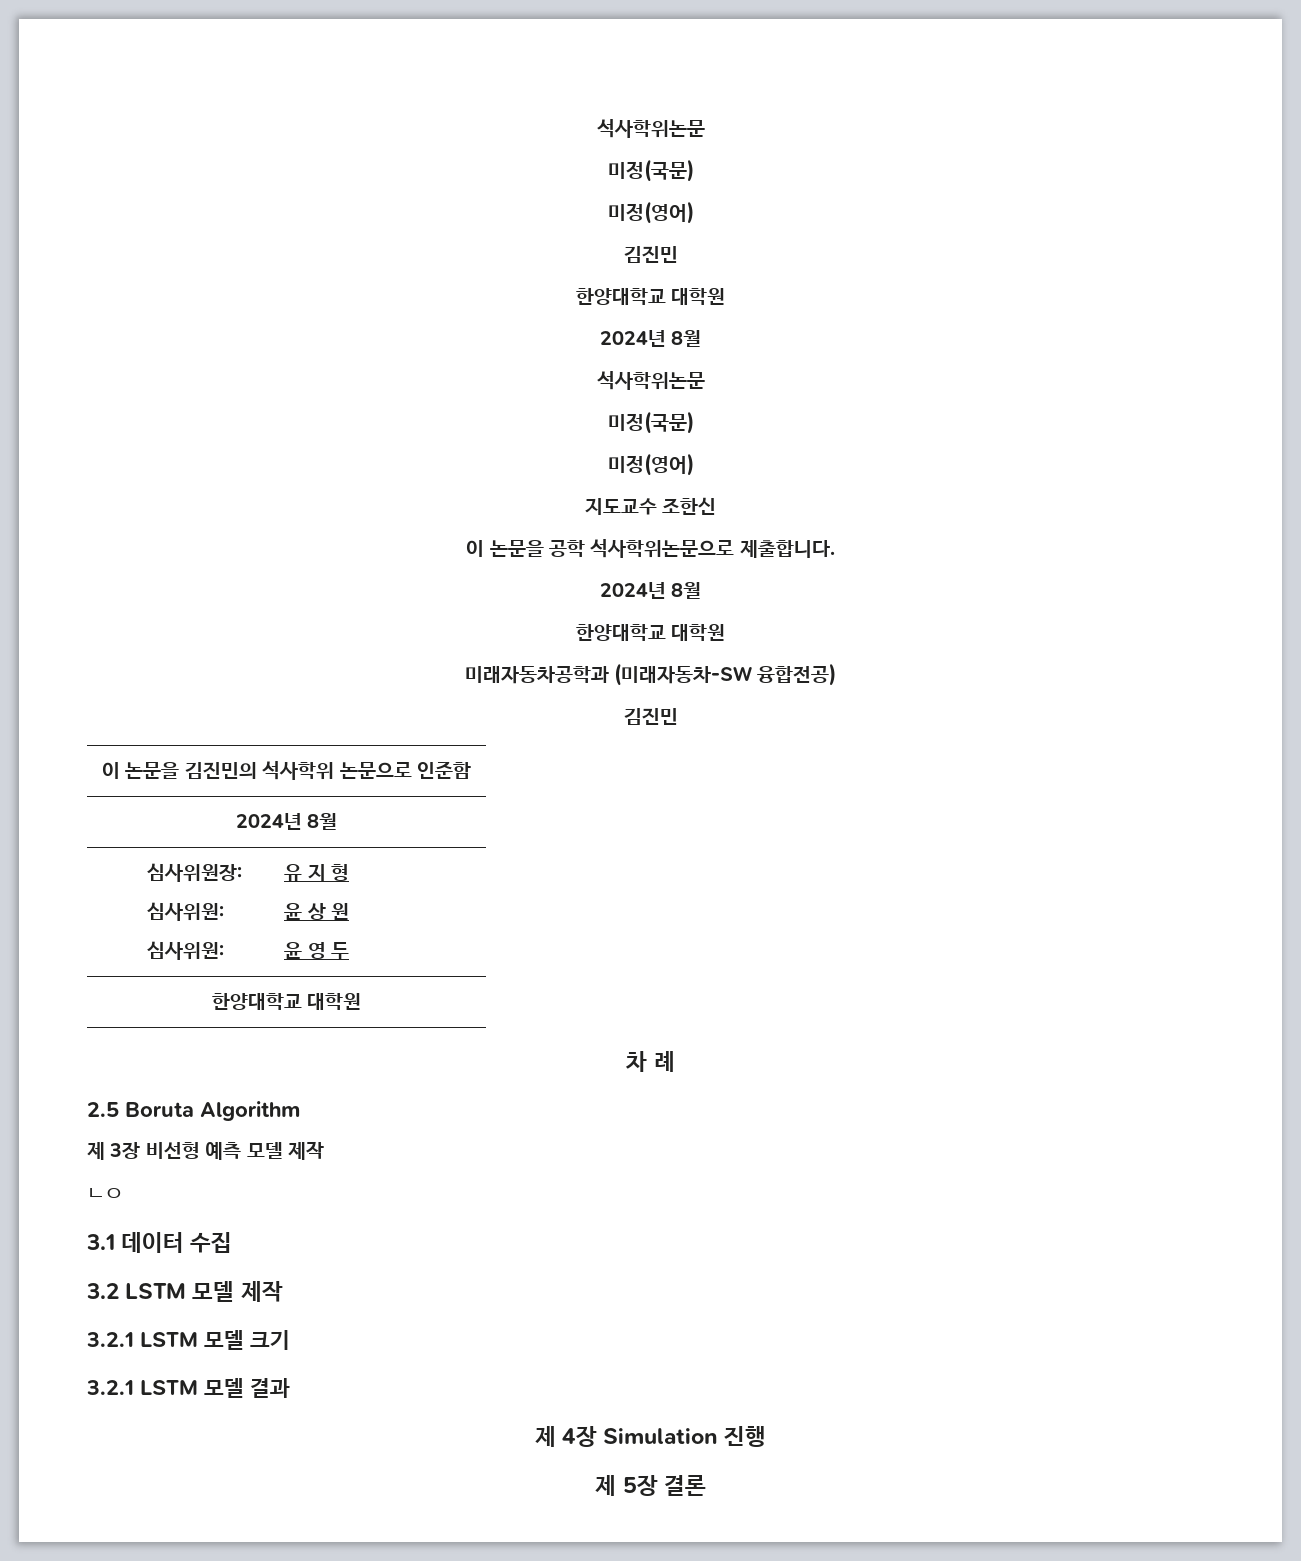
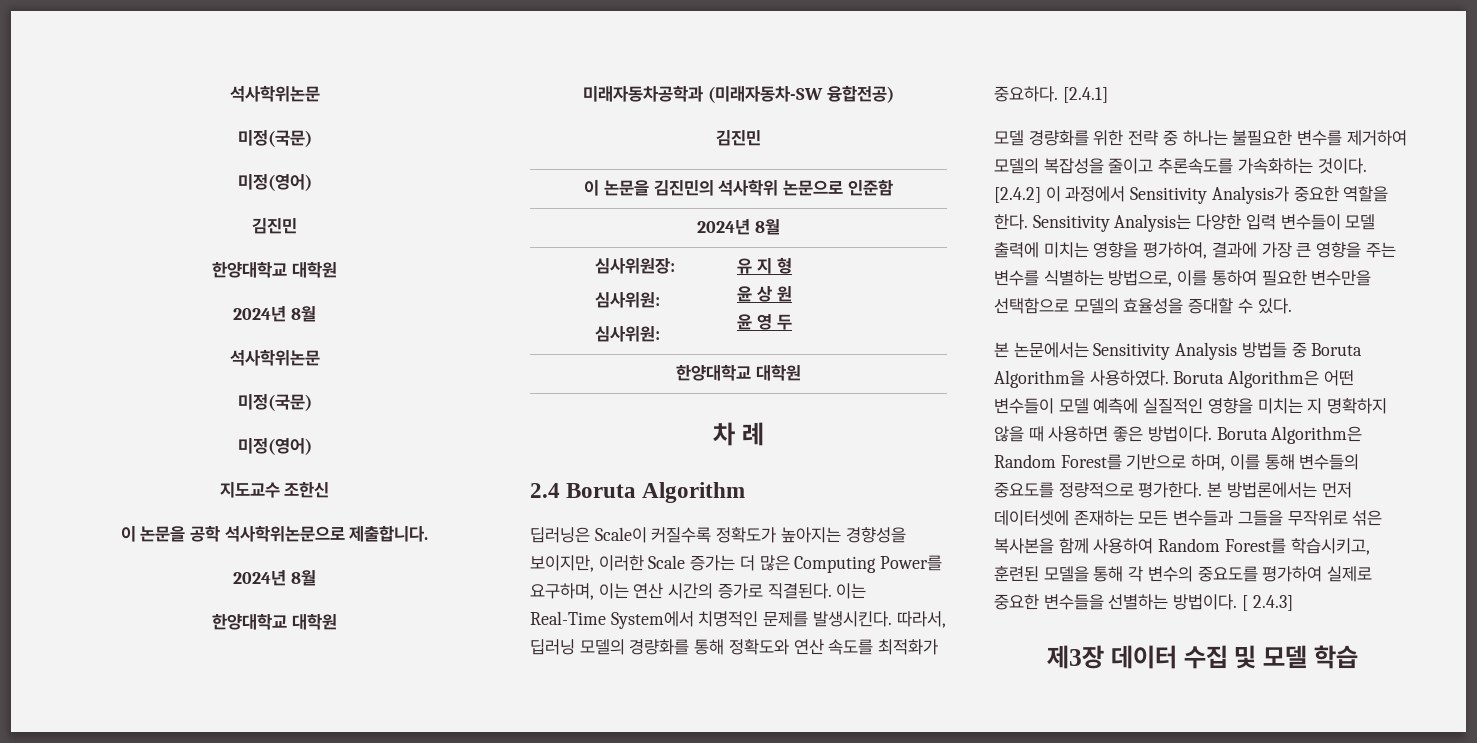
- 2.5 Boruta Algorithm
+ 2.4 Boruta Algorithm
- 제 3장 비선형 예측 모델 제작
- ㄴㅇ
- 3.1 데이터 수집
- 3.2 LSTM 모델 제작
- 3.2.1 LSTM 모델 크기
- 3.2.1 LSTM 모델 결과
- 제 4장 Simulation 진행
- 제 5장 결론
+ 딥러닝은 Scale이 커질수록 정확도가 높아지는 경향성을 보이지만, 이러한 Scale 증가는 더 많은 Computing Power를 요구하며, 이는 연산 시간의 증가로 직결된다. 이는 Real-Time System에서 치명적인 문제를 발생시킨다. 따라서, 딥러닝 모델의 경량화를 통해 정확도와 연산 속도를 최적화가 중요하다. [2.4.1]
+ 모델 경량화를 위한 전략 중 하나는 불필요한 변수를 제거하여 모델의 복잡성을 줄이고 추론속도를 가속화하는 것이다. [2.4.2] 이 과정에서 Sensitivity Analysis가 중요한 역할을 한다. Sensitivity Analysis는 다양한 입력 변수들이 모델 출력에 미치는 영향을 평가하여, 결과에 가장 큰 영향을 주는 변수를 식별하는 방법으로, 이를 통하여 필요한 변수만을 선택함으로 모델의 효율성을 증대할 수 있다.
+ 본 논문에서는 Sensitivity Analysis 방법들 중 Boruta Algorithm을 사용하였다. Boruta Algorithm은 어떤 변수들이 모델 예측에 실질적인 영향을 미치는 지 명확하지 않을 때 사용하면 좋은 방법이다. Boruta Algorithm은 Random Forest를 기반으로 하며, 이를 통해 변수들의 중요도를 정량적으로 평가한다. 본 방법론에서는 먼저 데이터셋에 존재하는 모든 변수들과 그들을 무작위로 섞은 복사본을 함께 사용하여 Random Forest를 학습시키고, 훈련된 모델을 통해 각 변수의 중요도를 평가하여 실제로 중요한 변수들을 선별하는 방법이다. [ 2.4.3]
+ 제3장 데이터 수집 및 모델 학습

